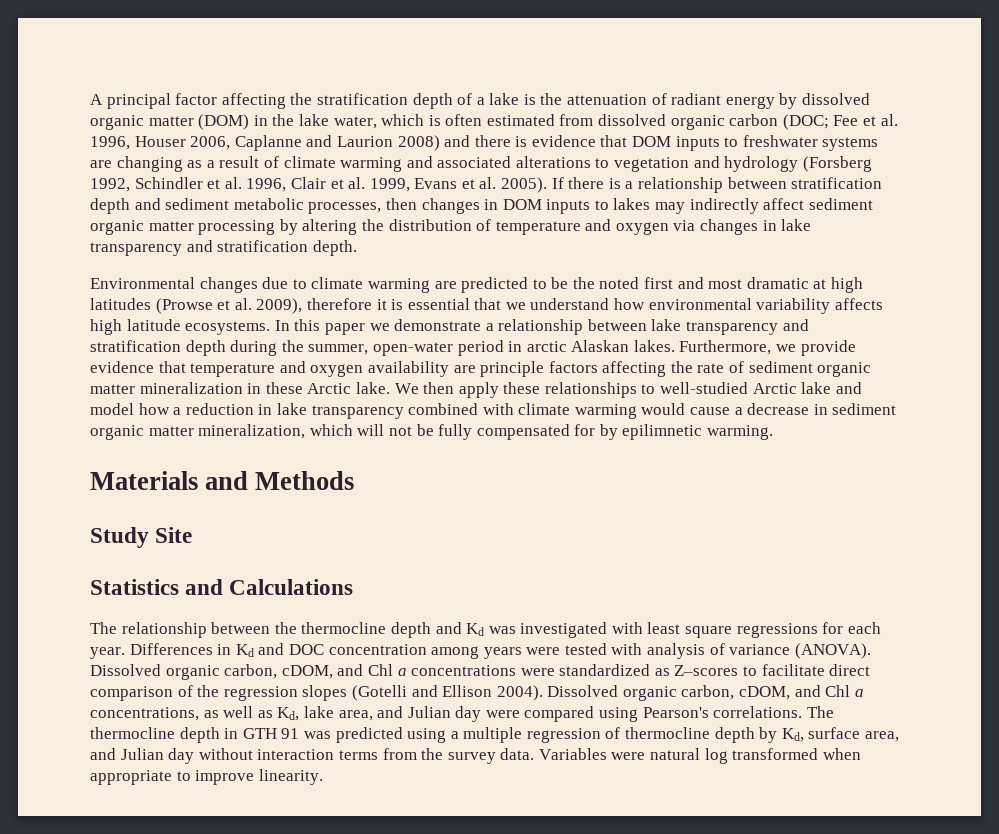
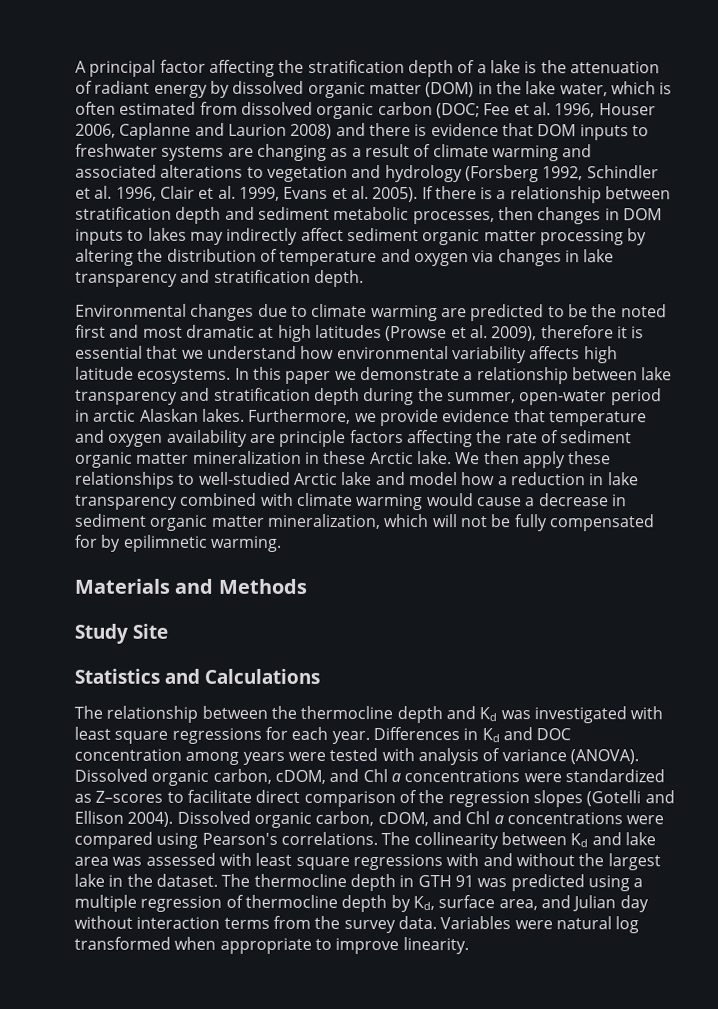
- Dissolved organic carbon, cDOM, and Chl a concentrations, as well as Kd, lake area, and Julian day were compared using Pearson's correlations.
+ Dissolved organic carbon, cDOM, and Chl a concentrations were compared using Pearson's correlations.
- The thermocline depth in GTH 91 was predicted using a multiple regression of thermocline depth by Kd, surface area, and Julian day without interaction terms from the survey data.
+ The collinearity between Kd and lake area was assessed with least square regressions with and without the largest lake in the dataset. The thermocline depth in GTH 91 was predicted using a multiple regression of thermocline depth by Kd, surface area, and Julian day without interaction terms from the survey data.

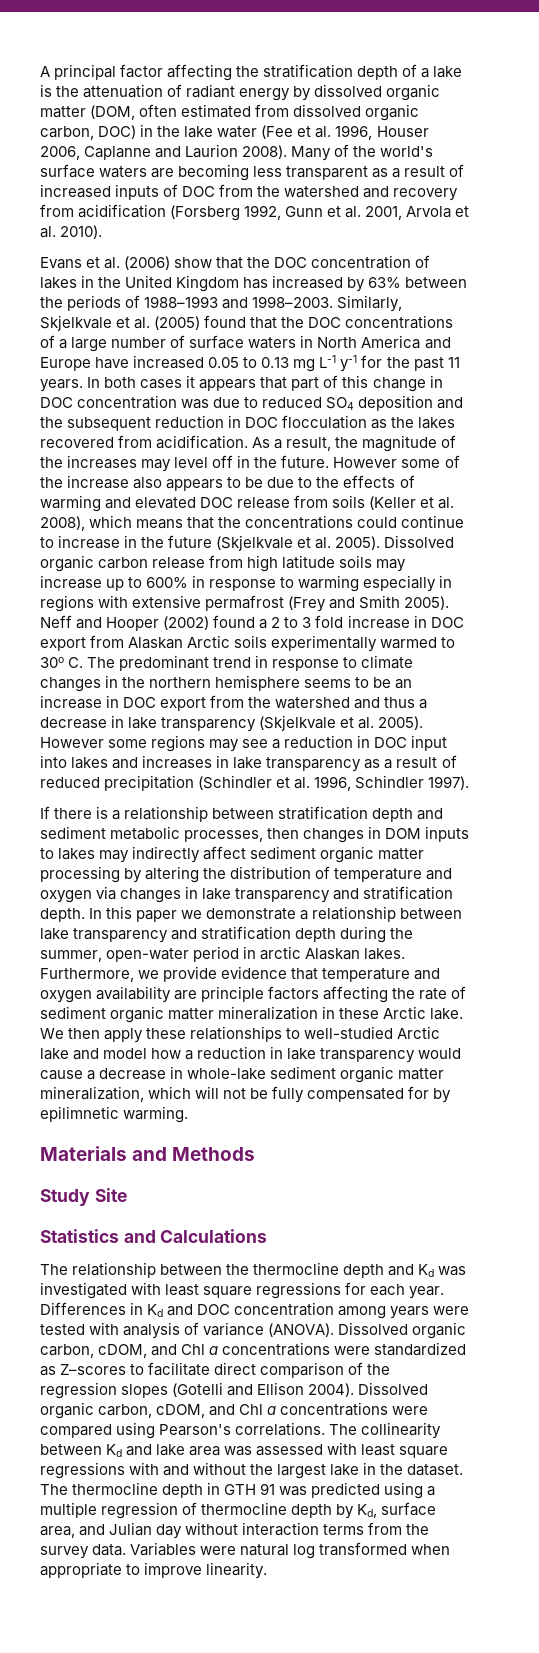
- A principal factor affecting the stratification depth of a lake is the attenuation of radiant energy by dissolved organic matter (DOM) in the lake water, which is often estimated from dissolved organic carbon (DOC; Fee et al. 1996, Houser 2006, Caplanne and Laurion 2008) and there is evidence that DOM inputs to freshwater systems are changing as a result of climate warming and associated alterations to vegetation and hydrology (Forsberg 1992, Schindler et al. 1996, Clair et al. 1999, Evans et al. 2005). If there is a relationship between stratification depth and sediment metabolic processes, then changes in DOM inputs to lakes may indirectly affect sediment organic matter processing by altering the distribution of temperature and oxygen via changes in lake transparency and stratification depth.
- Environmental changes due to climate warming are predicted to be the noted first and most dramatic at high latitudes (Prowse et al. 2009), therefore it is essential that we understand how environmental variability affects high latitude ecosystems.
+ A principal factor affecting the stratification depth of a lake is the attenuation of radiant energy by dissolved organic matter (DOM, often estimated from dissolved organic carbon, DOC) in the lake water (Fee et al. 1996, Houser 2006, Caplanne and Laurion 2008). Many of the world's surface waters are becoming less transparent as a result of increased inputs of DOC from the watershed and recovery from acidification (Forsberg 1992, Gunn et al. 2001, Arvola et al. 2010).
+ Evans et al. (2006) show that the DOC concentration of lakes in the United Kingdom has increased by 63% between the periods of 1988–1993 and 1998–2003. Similarly, Skjelkvale et al. (2005) found that the DOC concentrations of a large number of surface waters in North America and Europe have increased 0.05 to 0.13 mg L-1 y-1 for the past 11 years. In both cases it appears that part of this change in DOC concentration was due to reduced SO4 deposition and the subsequent reduction in DOC flocculation as the lakes recovered from acidification. As a result, the magnitude of the increases may level off in the future. However some of the increase also appears to be due to the effects of warming and elevated DOC release from soils (Keller et al. 2008), which means that the concentrations could continue to increase in the future (Skjelkvale et al. 2005). Dissolved organic carbon release from high latitude soils may increase up to 600% in response to warming especially in regions with extensive permafrost (Frey and Smith 2005). Neff and Hooper (2002) found a 2 to 3 fold increase in DOC export from Alaskan Arctic soils experimentally warmed to 30o C. The predominant trend in response to climate changes in the northern hemisphere seems to be an increase in DOC export from the watershed and thus a decrease in lake transparency (Skjelkvale et al. 2005). However some regions may see a reduction in DOC input into lakes and increases in lake transparency as a result of reduced precipitation (Schindler et al. 1996, Schindler 1997).
+ If there is a relationship between stratification depth and sediment metabolic processes, then changes in DOM inputs to lakes may indirectly affect sediment organic matter processing by altering the distribution of temperature and oxygen via changes in lake transparency and stratification depth.
- We then apply these relationships to well-studied Arctic lake and model how a reduction in lake transparency combined with climate warming would cause a decrease in sediment organic matter mineralization, which will not be fully compensated for by epilimnetic warming.
+ We then apply these relationships to well-studied Arctic lake and model how a reduction in lake transparency would cause a decrease in whole-lake sediment organic matter mineralization, which will not be fully compensated for by epilimnetic warming.

